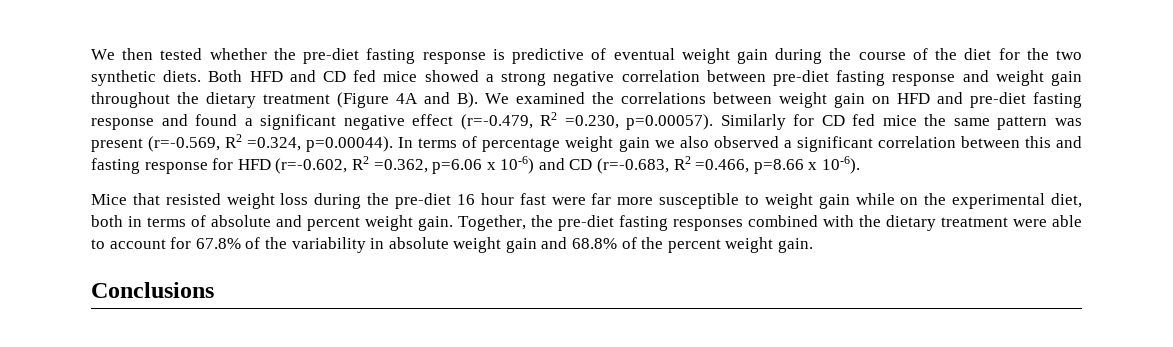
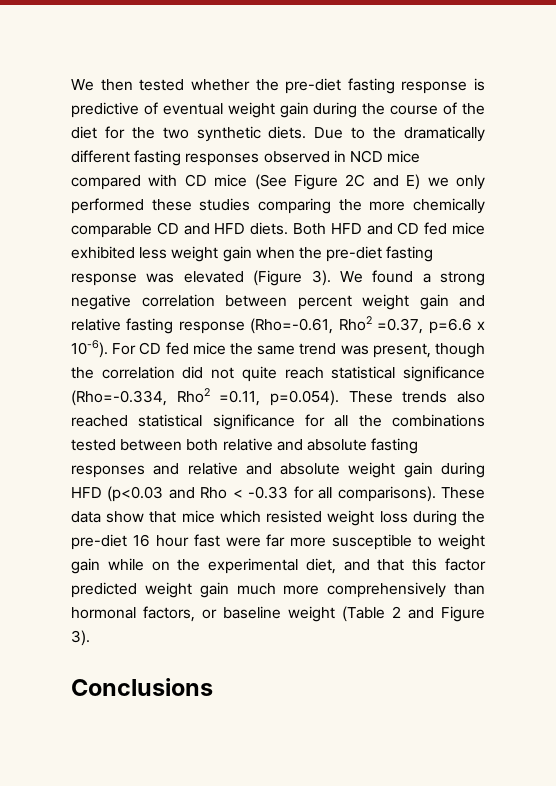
+ Due to the dramatically different fasting responses observed in NCD mice compared with CD mice (See Figure 2C and E) we only performed these studies comparing the more chemically comparable CD and HFD diets.
- Both HFD and CD fed mice showed a strong negative correlation between pre-diet fasting response and weight gain throughout the dietary treatment (Figure 4A and B). We examined the correlations between weight gain on HFD and pre-diet fasting response and found a significant negative effect (r=-0.479, R2 =0.230, p=0.00057). Similarly for CD fed mice the same pattern was present (r=-0.569, R2 =0.324, p=0.00044). In terms of percentage weight gain we also observed a significant correlation between this and fasting response for HFD (r=-0.602, R2 =0.362, p=6.06 x 10-6) and CD (r=-0.683, R2 =0.466, p=8.66 x 10-6).
- Mice that resisted weight loss during the pre-diet 16 hour fast were far more susceptible to weight gain while on the experimental diet, both in terms of absolute and percent weight gain. Together, the pre-diet fasting responses combined with the dietary treatment were able to account for 67.8% of the variability in absolute weight gain and 68.8% of the percent weight gain.
+ Both HFD and CD fed mice exhibited less weight gain when the pre-diet fasting response was elevated (Figure 3). We found a strong negative correlation between percent weight gain and relative fasting response (Rho=-0.61, Rho2 =0.37, p=6.6 x 10-6). For CD fed mice the same trend was present, though the correlation did not quite reach statistical significance (Rho=-0.334, Rho2 =0.11, p=0.054). These trends also reached statistical significance for all the combinations tested between both relative and absolute fasting responses and relative and absolute weight gain during HFD (p<0.03 and Rho < -0.33 for all comparisons). These data show that mice which resisted weight loss during the pre-diet 16 hour fast were far more susceptible to weight gain while on the experimental diet, and that this factor predicted weight gain much more comprehensively than hormonal factors, or baseline weight (Table 2 and Figure 3).

